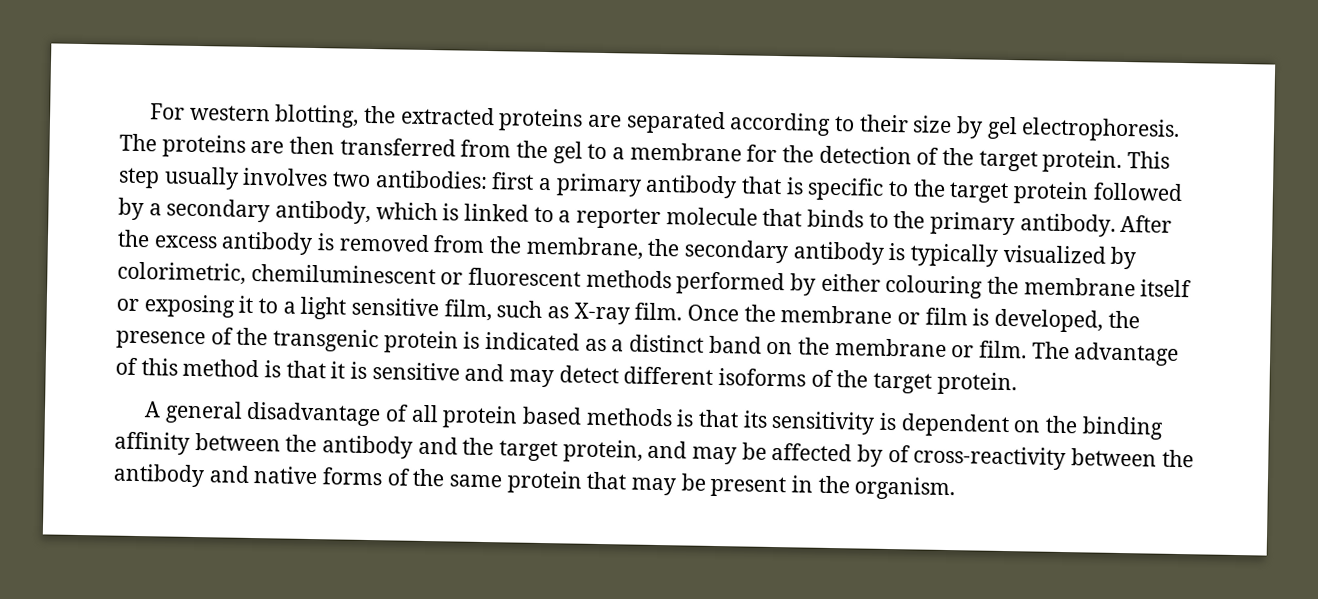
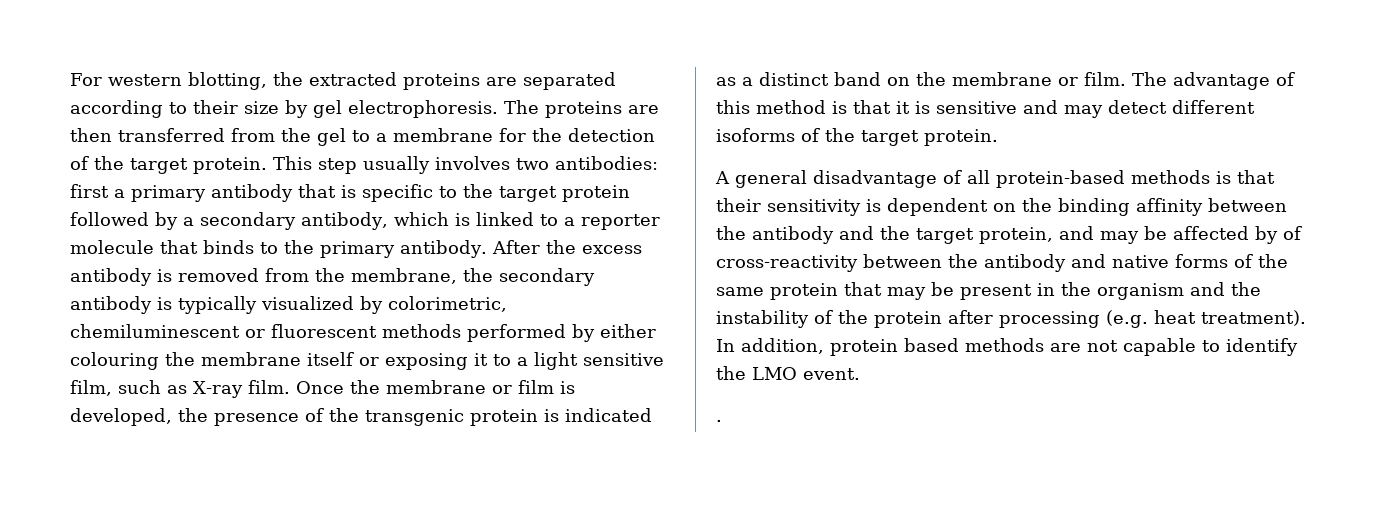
- A general disadvantage of all protein based methods is that its sensitivity is dependent on the binding affinity between the antibody and the target protein, and may be affected by of cross-reactivity between the antibody and native forms of the same protein that may be present in the organism.
+ A general disadvantage of all protein-based methods is that their sensitivity is dependent on the binding affinity between the antibody and the target protein, and may be affected by of cross-reactivity between the antibody and native forms of the same protein that may be present in the organism and the instability of the protein after processing (e.g. heat treatment). In addition, protein based methods are not capable to identify the LMO event.
+ .

